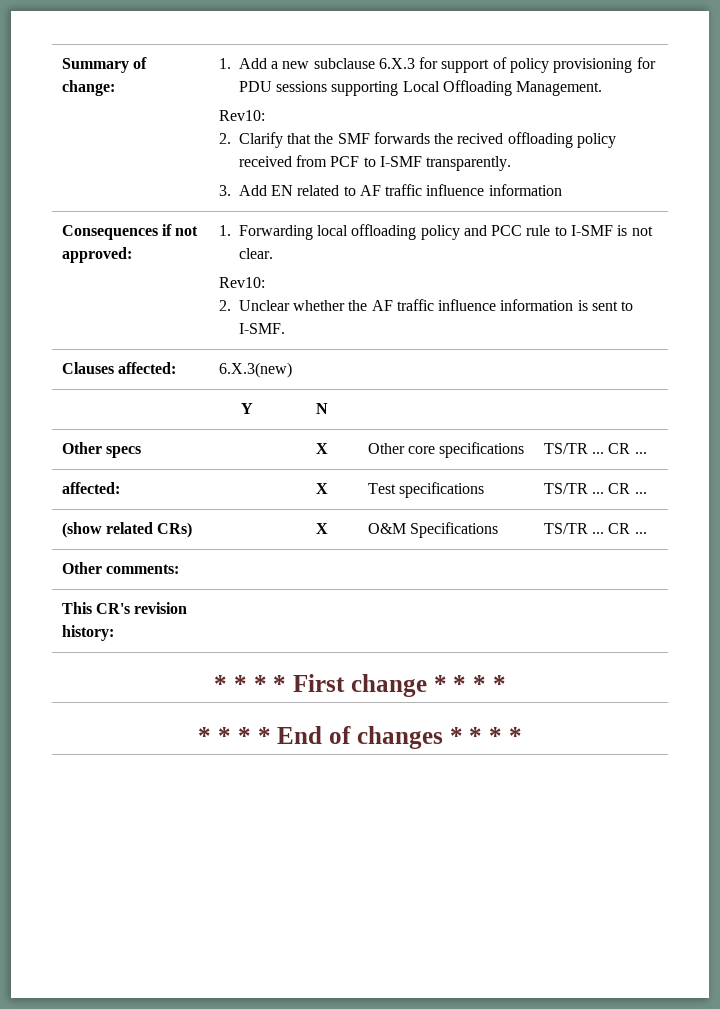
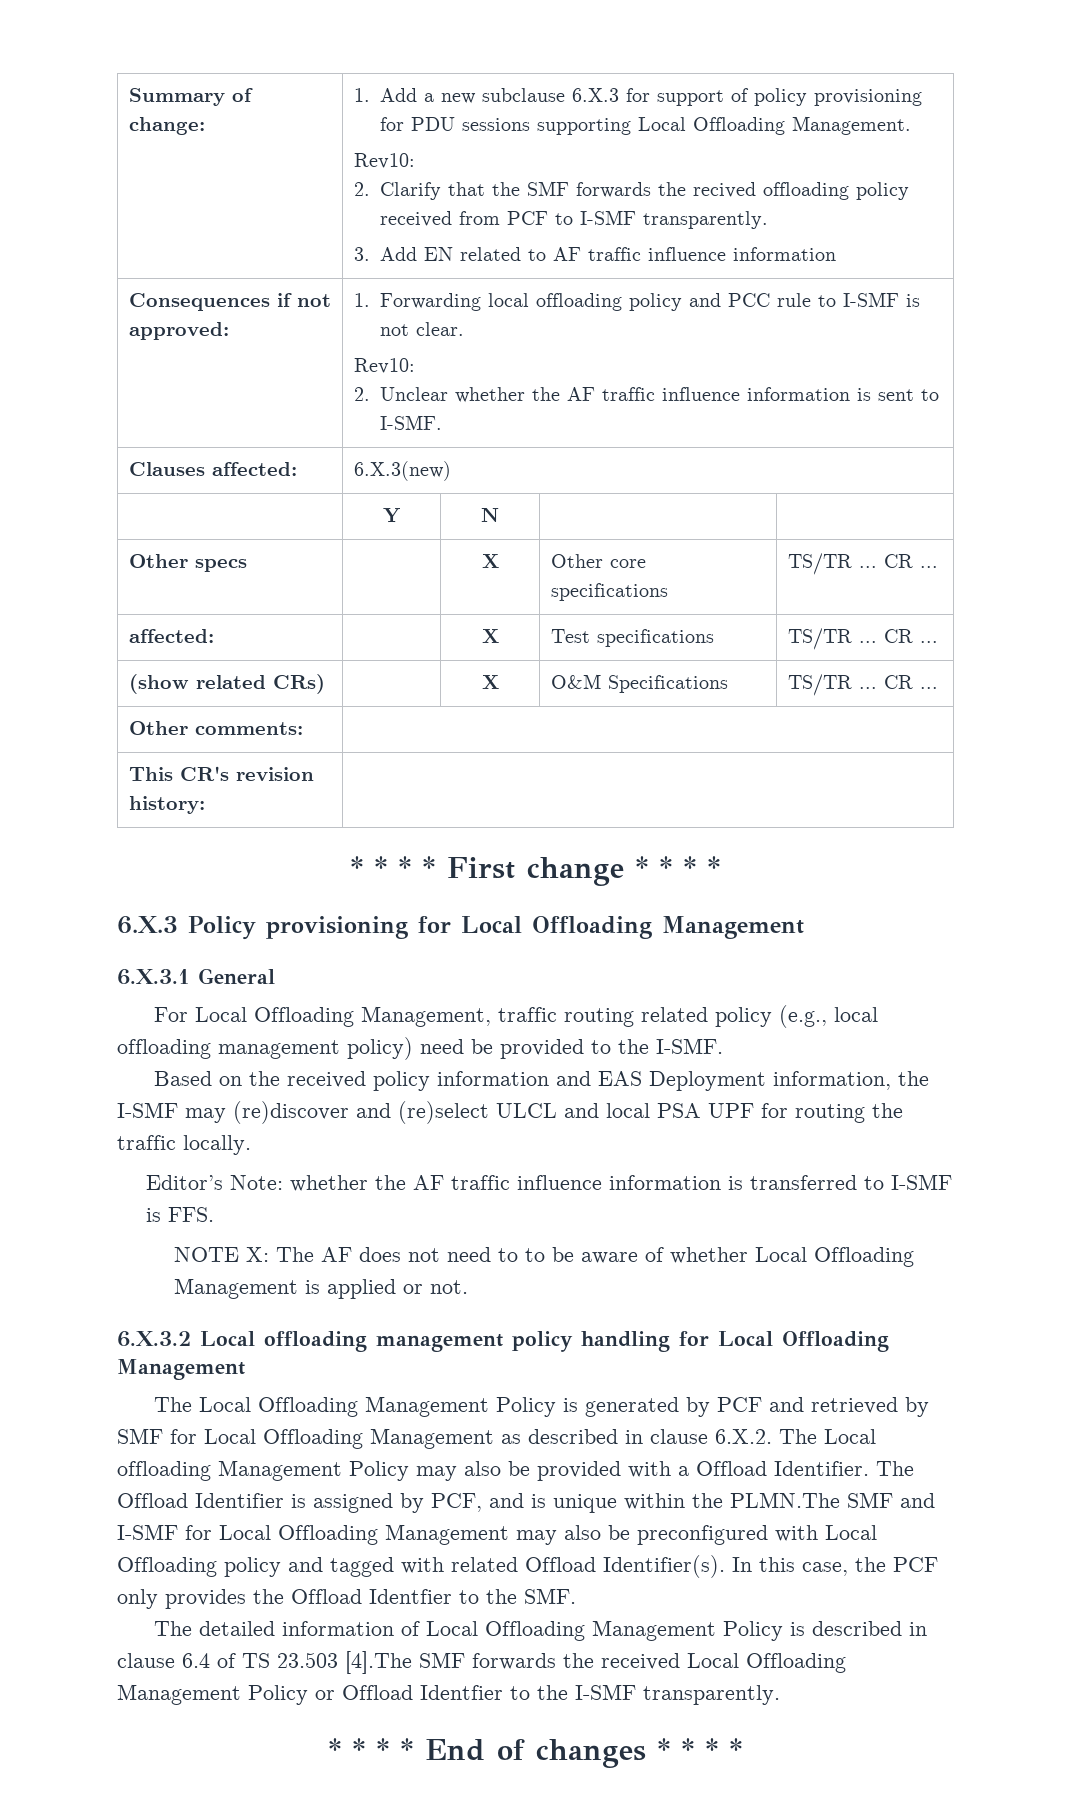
+ 6.X.3 Policy provisioning for Local Offloading Management
+ 6.X.3.1 General
+ For Local Offloading Management, traffic routing related policy (e.g., local offloading management policy) need be provided to the I-SMF.
+ Based on the received policy information and EAS Deployment information, the I-SMF may (re)discover and (re)select ULCL and local PSA UPF for routing the traffic locally.
+ Editor’s Note: whether the AF traffic influence information is transferred to I-SMF is FFS.
+ NOTE X: The AF does not need to to be aware of whether Local Offloading Management is applied or not.
+ 6.X.3.2 Local offloading management policy handling for Local Offloading Management
+ The Local Offloading Management Policy is generated by PCF and retrieved by SMF for Local Offloading Management as described in clause 6.X.2. The Local offloading Management Policy may also be provided with a Offload Identifier. The Offload Identifier is assigned by PCF, and is unique within the PLMN.The SMF and I-SMF for Local Offloading Management may also be preconfigured with Local Offloading policy and tagged with related Offload Identifier(s). In this case, the PCF only provides the Offload Identfier to the SMF.
+ The detailed information of Local Offloading Management Policy is described in clause 6.4 of TS 23.503 [4].The SMF forwards the received Local Offloading Management Policy or Offload Identfier to the I-SMF transparently.

